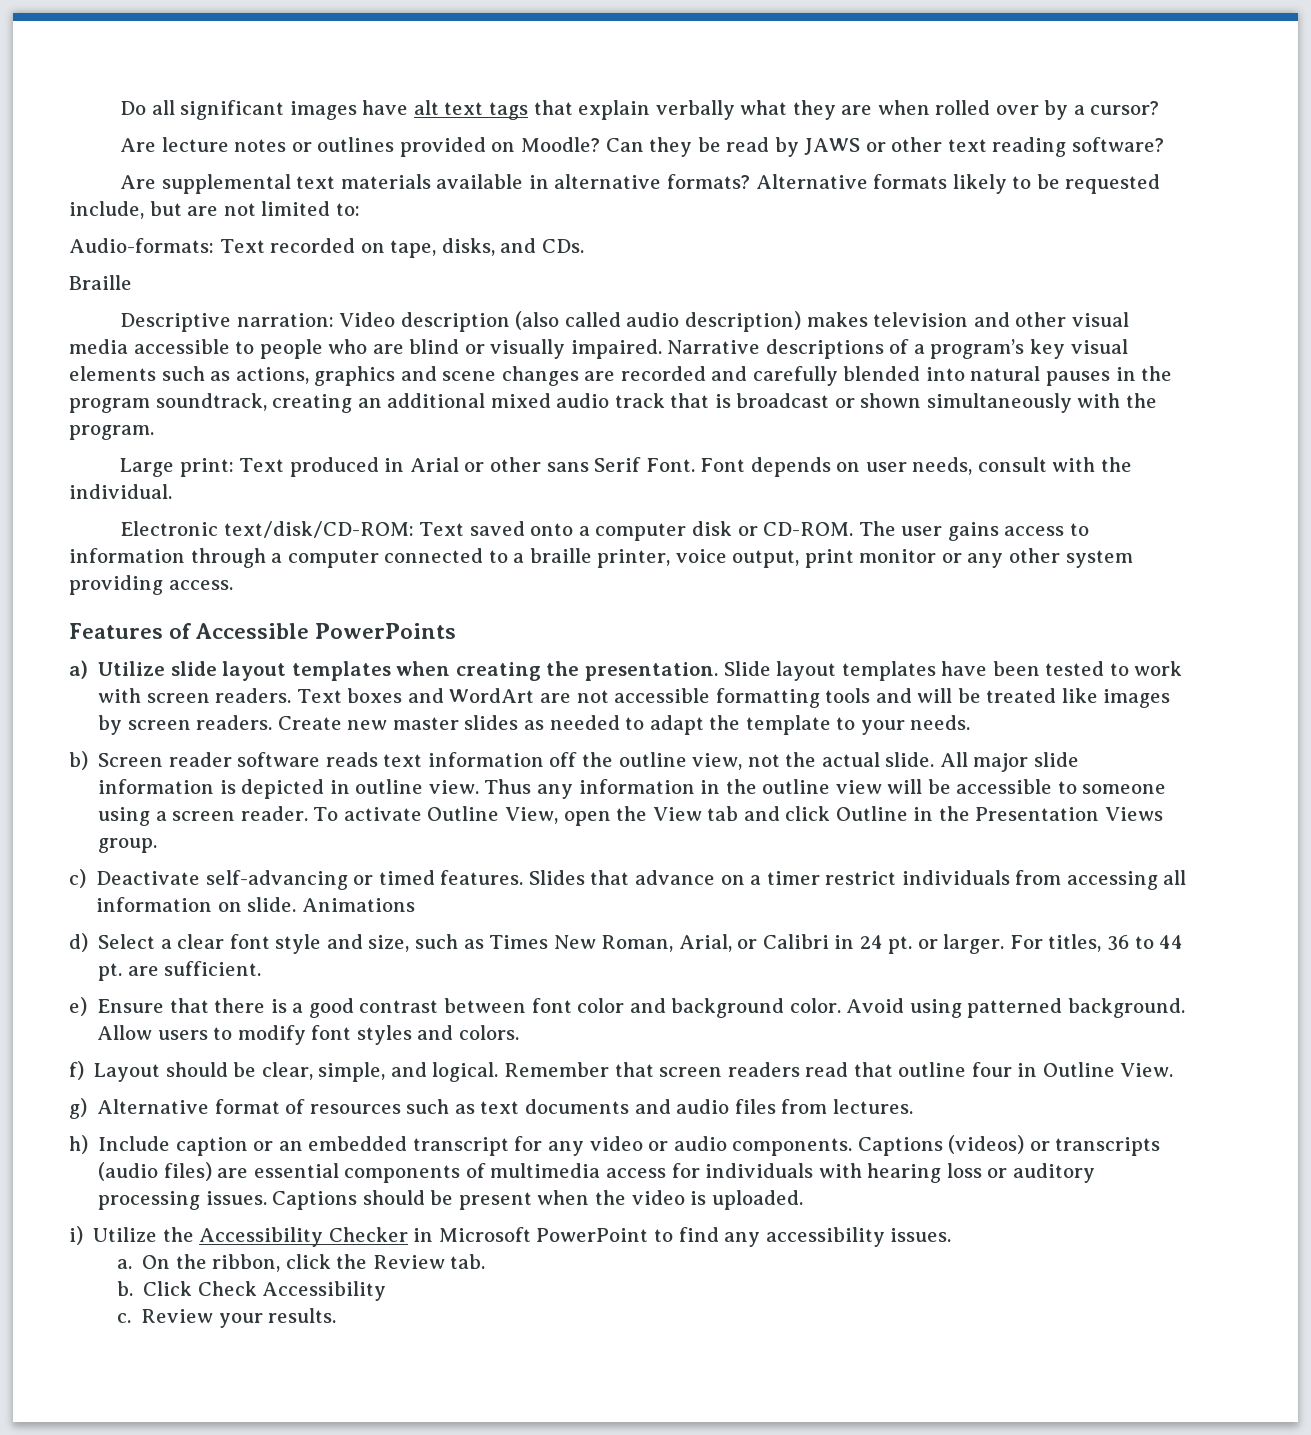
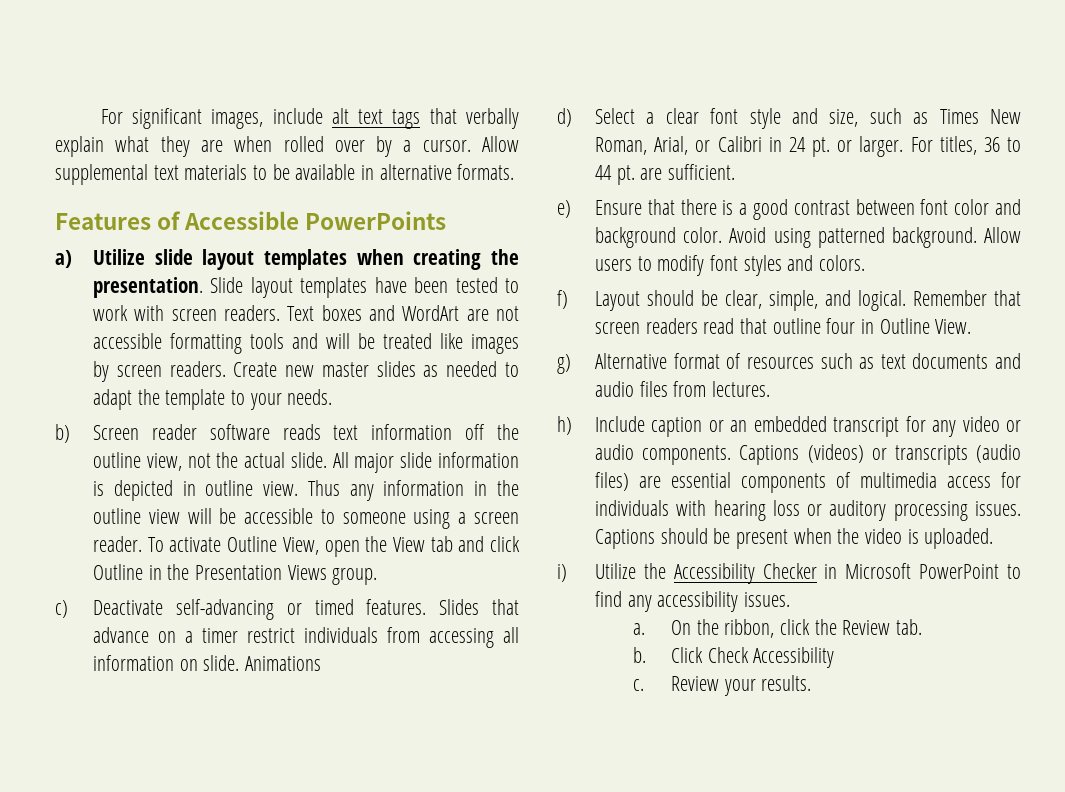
- Do all significant images have alt text tags that explain verbally what they are when rolled over by a cursor?
- Are lecture notes or outlines provided on Moodle? Can they be read by JAWS or other text reading software?
- Are supplemental text materials available in alternative formats? Alternative formats likely to be requested include, but are not limited to:
- Audio-formats: Text recorded on tape, disks, and CDs.
- Braille
- Descriptive narration: Video description (also called audio description) makes television and other visual media accessible to people who are blind or visually impaired. Narrative descriptions of a program’s key visual elements such as actions, graphics and scene changes are recorded and carefully blended into natural pauses in the program soundtrack, creating an additional mixed audio track that is broadcast or shown simultaneously with the program.
- Large print: Text produced in Arial or other sans Serif Font. Font depends on user needs, consult with the individual.
- Electronic text/disk/CD-ROM: Text saved onto a computer disk or CD-ROM. The user gains access to information through a computer connected to a braille printer, voice output, print monitor or any other system providing access.
+ For significant images, include alt text tags that verbally explain what they are when rolled over by a cursor. Allow supplemental text materials to be available in alternative formats.

